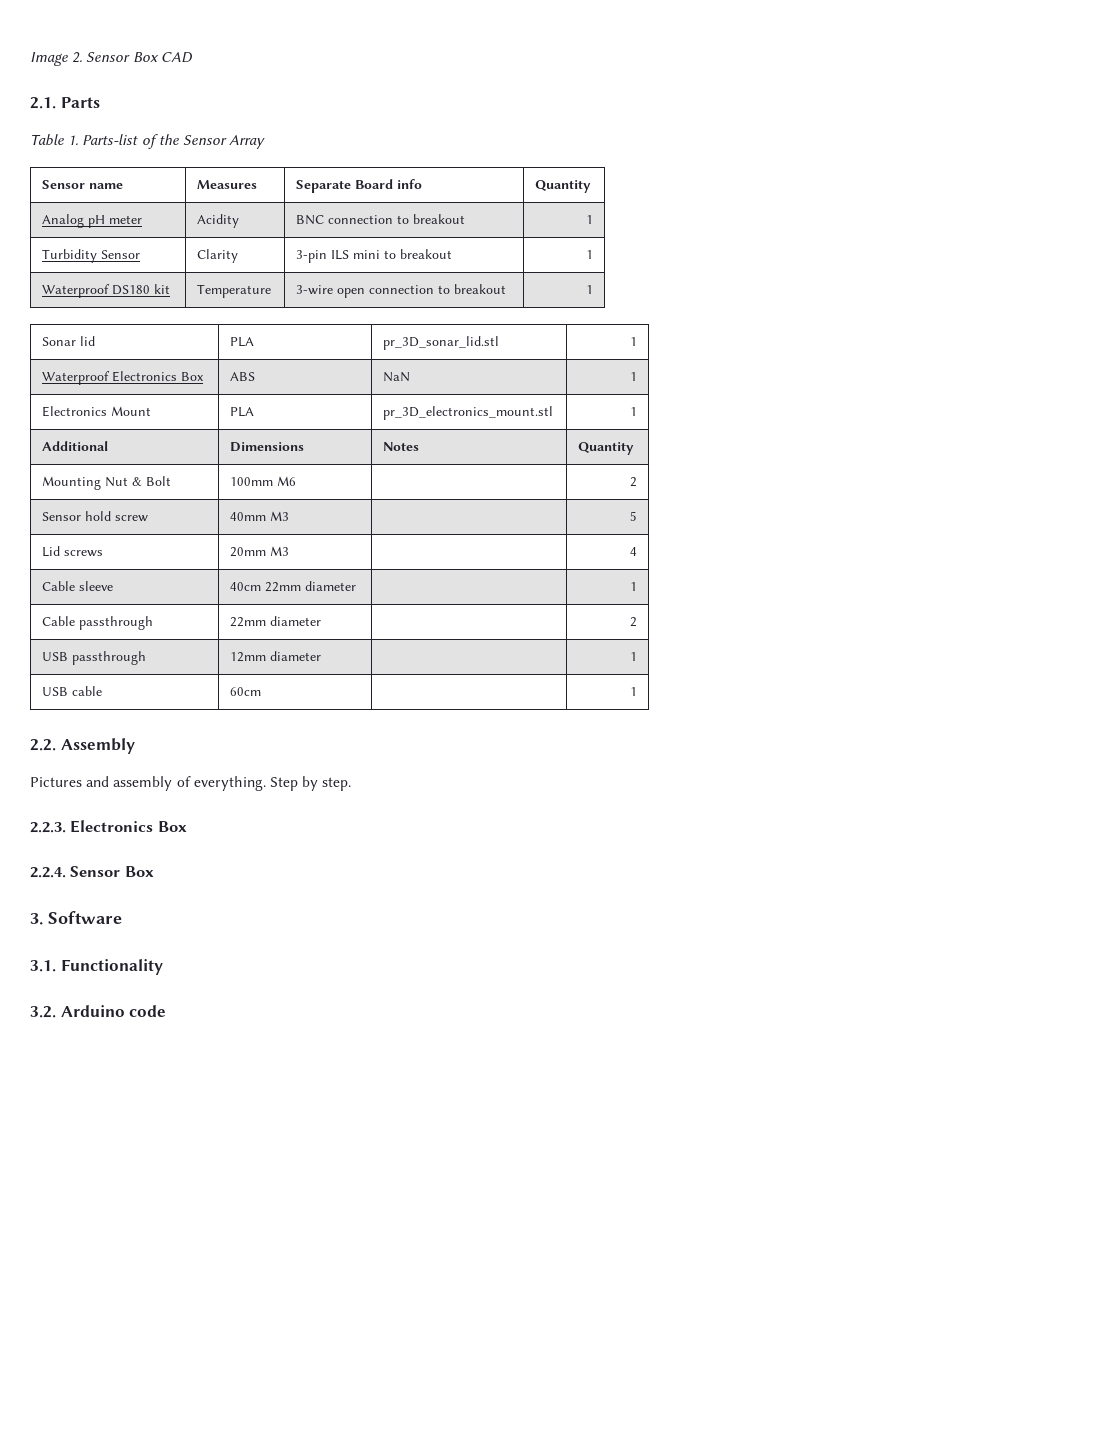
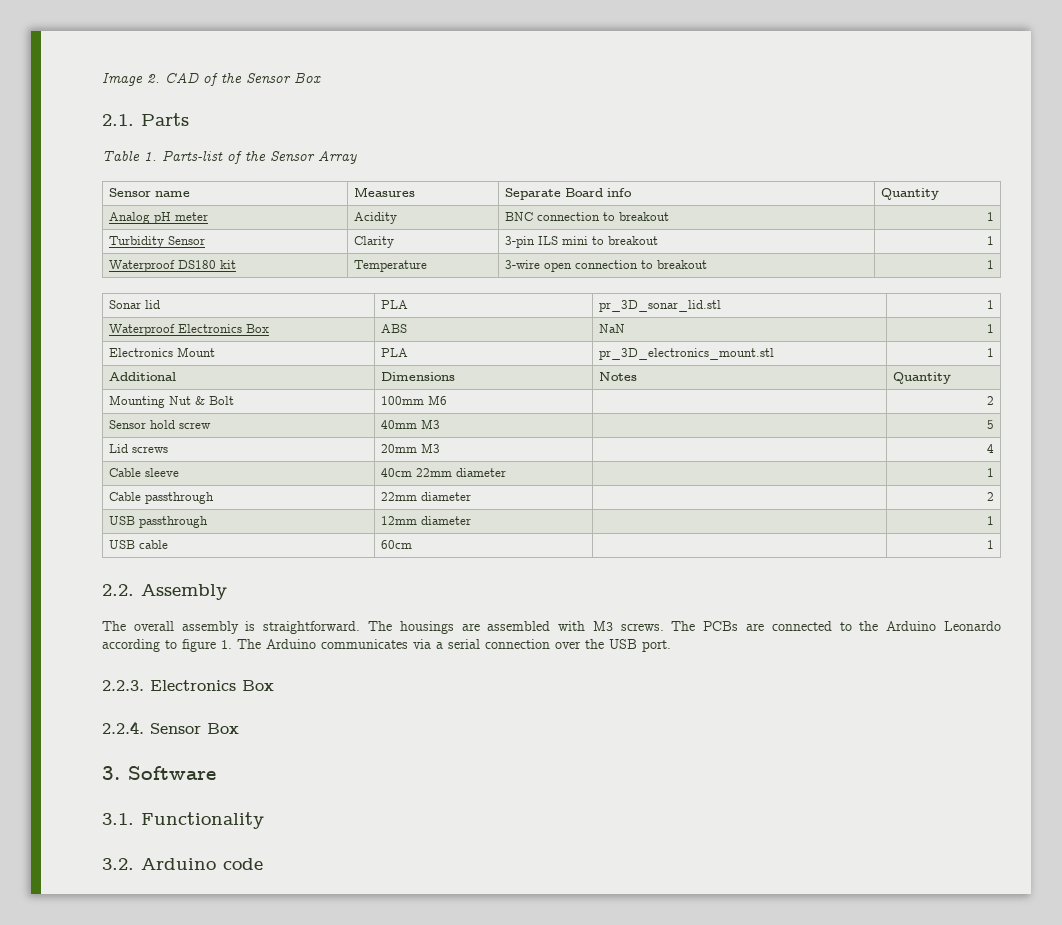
- Image 2. Sensor Box CAD
+ Image 2. CAD of the Sensor Box
- Pictures and assembly of everything. Step by step.
+ The overall assembly is straightforward. The housings are assembled with M3 screws. The PCBs are connected to the Arduino Leonardo according to figure 1. The Arduino communicates via a serial connection over the USB port.

